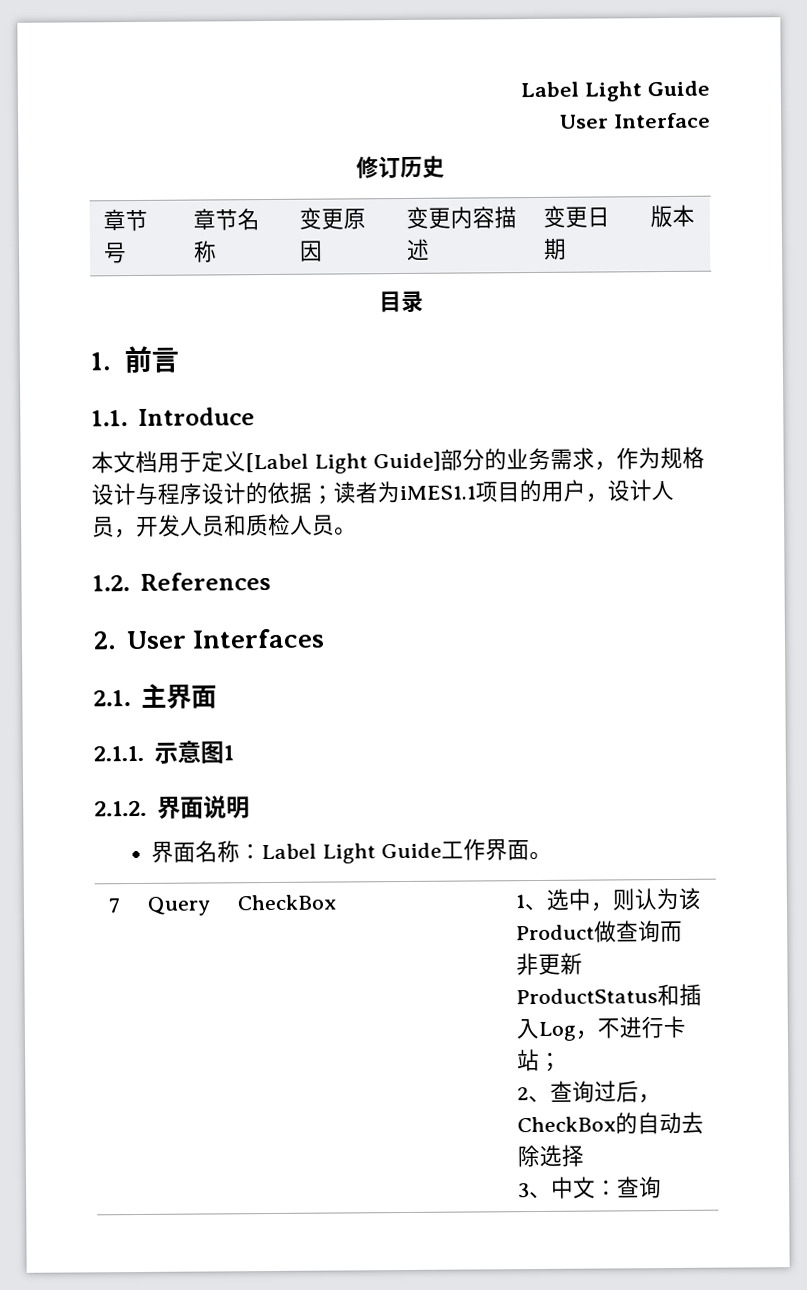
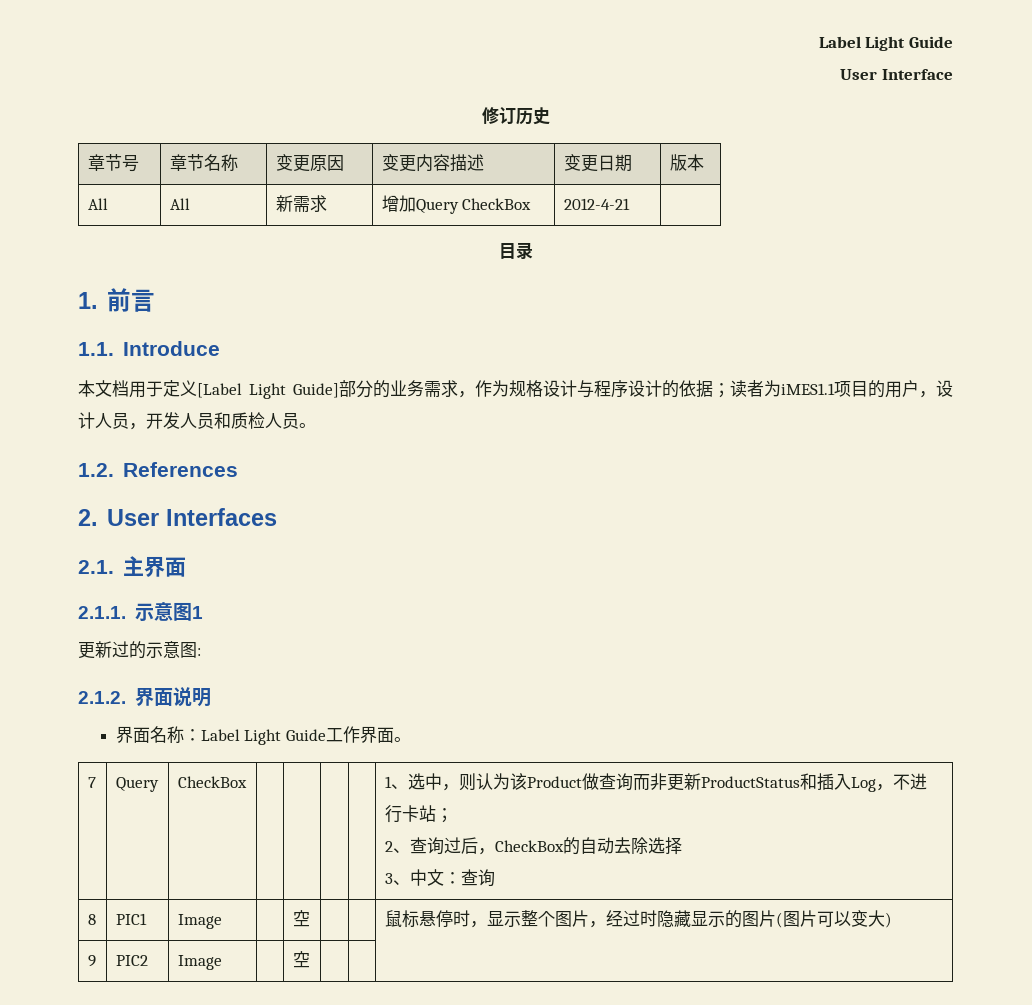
+ All | All | 新需求 | 增加Query CheckBox | 2012-4-21 |
+ 更新过的示意图:
+ 8 | PIC1 | Image | | 空 | | | 鼠标悬停时，显示整个图片，经过时隐藏显示的图片(图片可以变大)
+ 9 | PIC2 | Image | | 空 | | |

